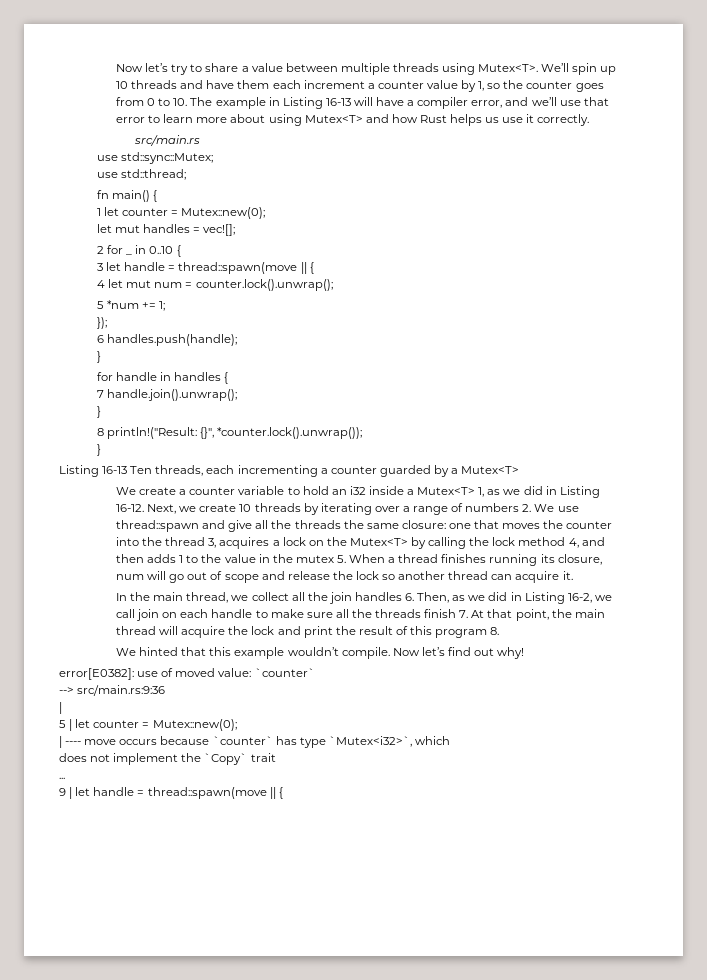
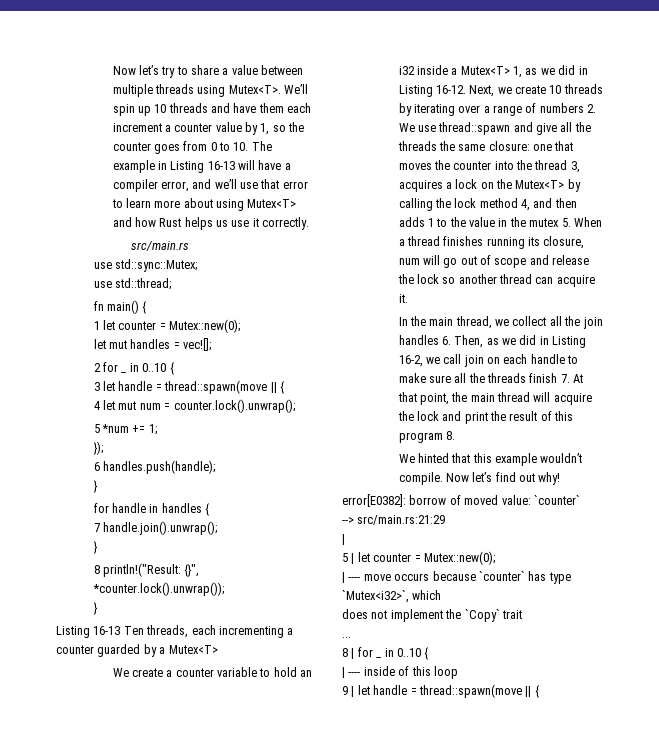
- error[E0382]: use of moved value: `counter`
+ error[E0382]: borrow of moved value: `counter`
- --> src/main.rs:9:36
+ --> src/main.rs:21:29
+ 8 | for _ in 0..10 {
+ | ---- inside of this loop

